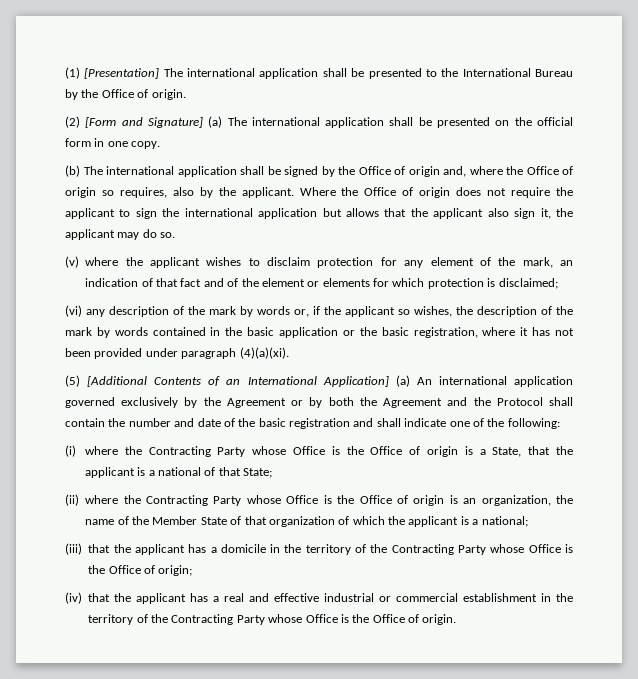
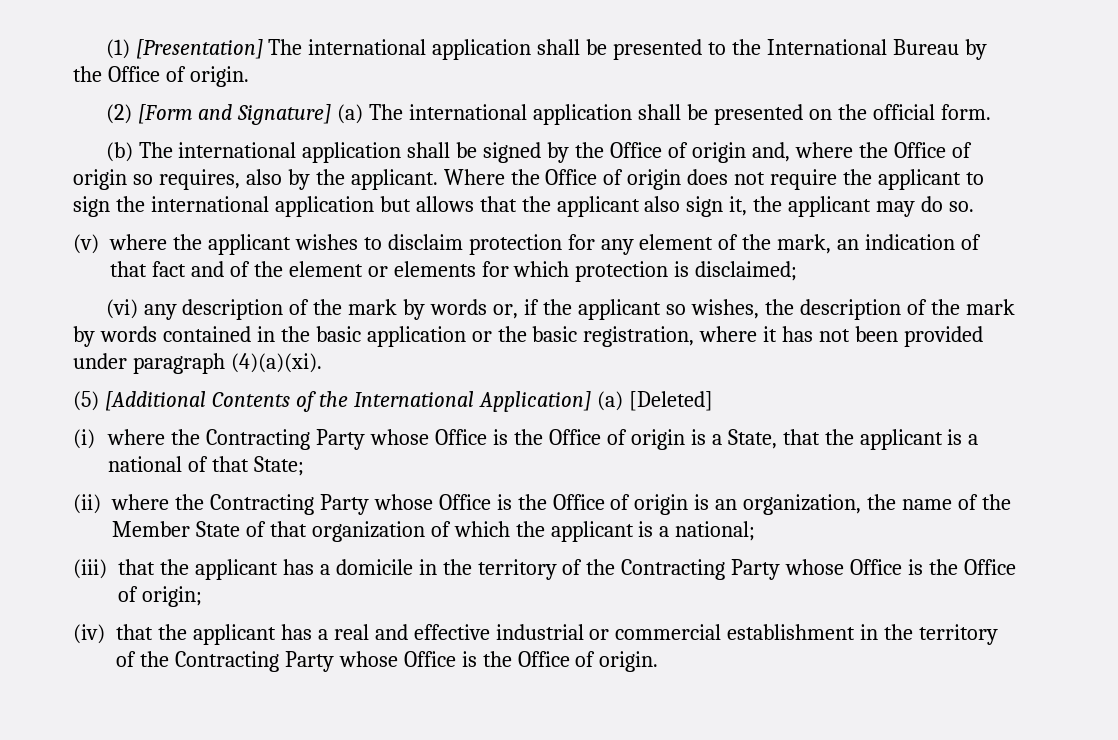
- (2) [Form and Signature] (a) The international application shall be presented on the official form in one copy.
+ (2) [Form and Signature] (a) The international application shall be presented on the official form.
- (5) [Additional Contents of an International Application] (a) An international application governed exclusively by the Agreement or by both the Agreement and the Protocol shall contain the number and date of the basic registration and shall indicate one of the following:
+ (5) [Additional Contents of the International Application] (a) [Deleted]

